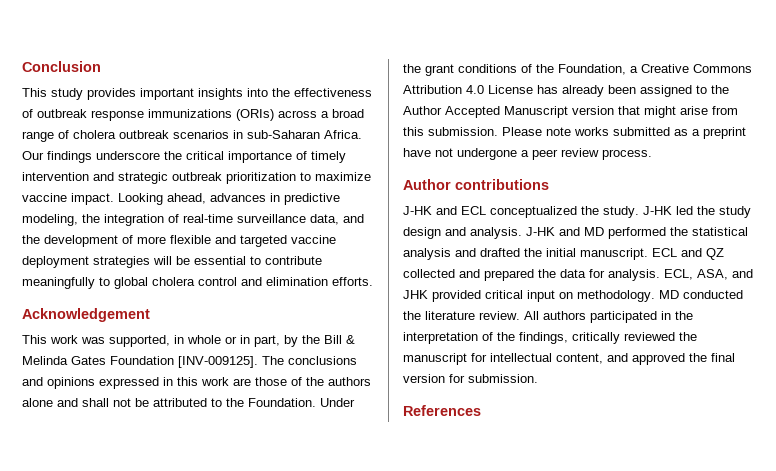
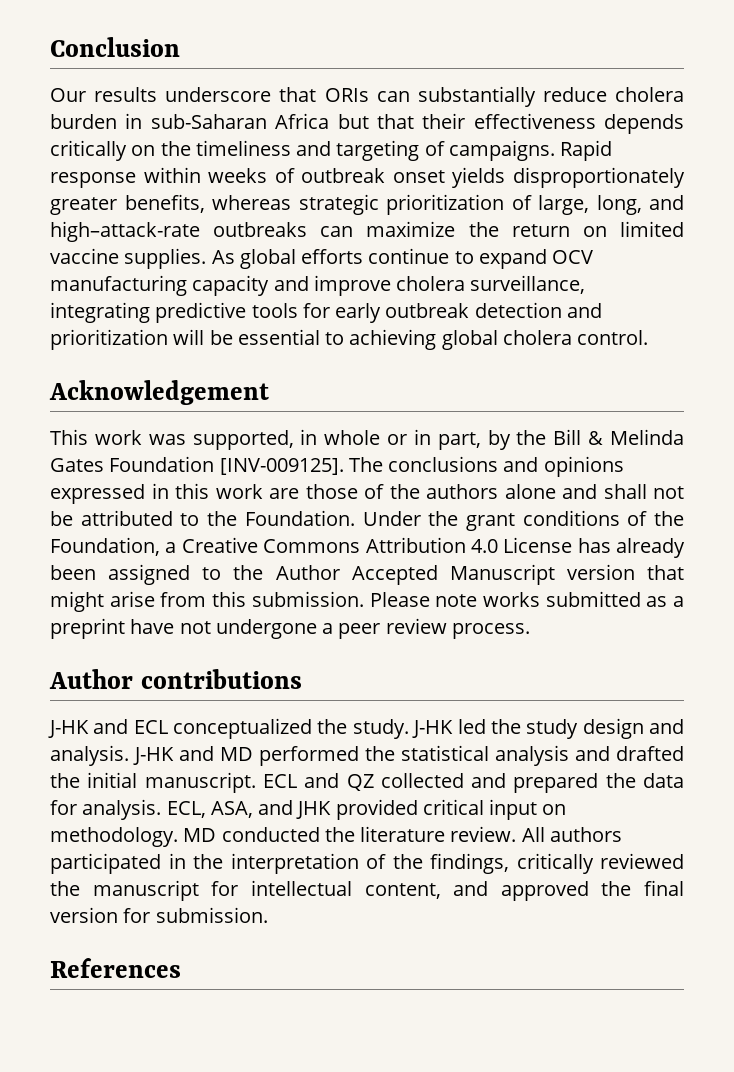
- This study provides important insights into the effectiveness of outbreak response immunizations (ORIs) across a broad range of cholera outbreak scenarios in sub-Saharan Africa. Our findings underscore the critical importance of timely intervention and strategic outbreak prioritization to maximize vaccine impact. Looking ahead, advances in predictive modeling, the integration of real-time surveillance data, and the development of more flexible and targeted vaccine deployment strategies will be essential to contribute meaningfully to global cholera control and elimination efforts.
+ Our results underscore that ORIs can substantially reduce cholera burden in sub-Saharan Africa but that their effectiveness depends critically on the timeliness and targeting of campaigns. Rapid response within weeks of outbreak onset yields disproportionately greater benefits, whereas strategic prioritization of large, long, and high–attack-rate outbreaks can maximize the return on limited vaccine supplies. As global efforts continue to expand OCV manufacturing capacity and improve cholera surveillance, integrating predictive tools for early outbreak detection and prioritization will be essential to achieving global cholera control.

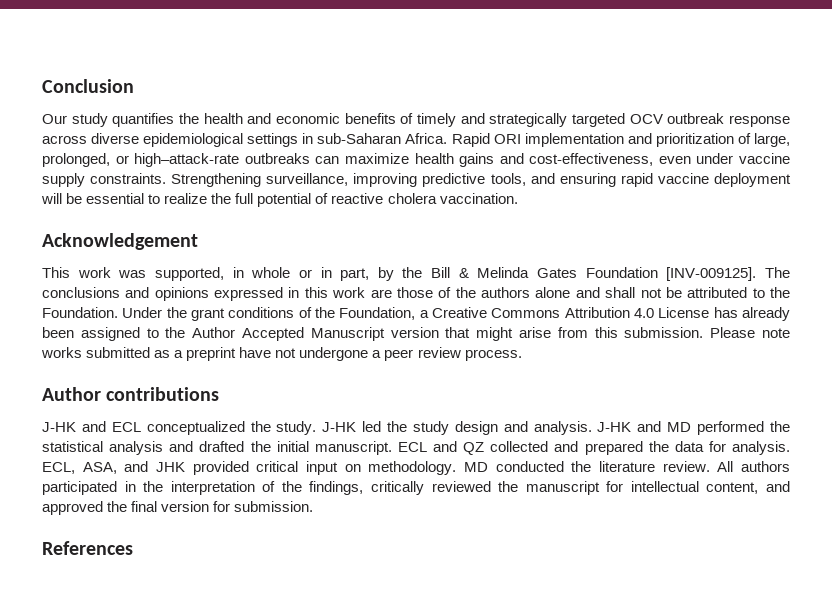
- Our results underscore that ORIs can substantially reduce cholera burden in sub-Saharan Africa but that their effectiveness depends critically on the timeliness and targeting of campaigns. Rapid response within weeks of outbreak onset yields disproportionately greater benefits, whereas strategic prioritization of large, long, and high–attack-rate outbreaks can maximize the return on limited vaccine supplies. As global efforts continue to expand OCV manufacturing capacity and improve cholera surveillance, integrating predictive tools for early outbreak detection and prioritization will be essential to achieving global cholera control.
+ Our study quantifies the health and economic benefits of timely and strategically targeted OCV outbreak response across diverse epidemiological settings in sub-Saharan Africa. Rapid ORI implementation and prioritization of large, prolonged, or high–attack-rate outbreaks can maximize health gains and cost-effectiveness, even under vaccine supply constraints. Strengthening surveillance, improving predictive tools, and ensuring rapid vaccine deployment will be essential to realize the full potential of reactive cholera vaccination.

